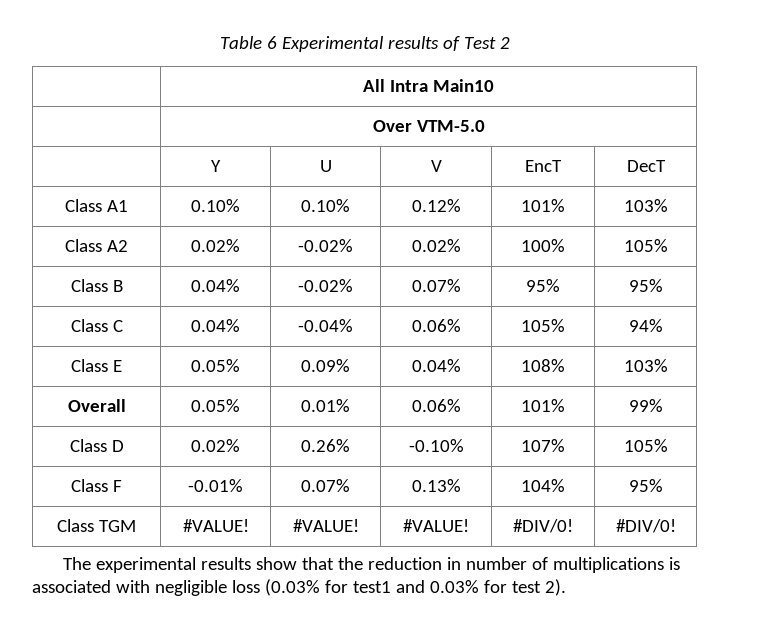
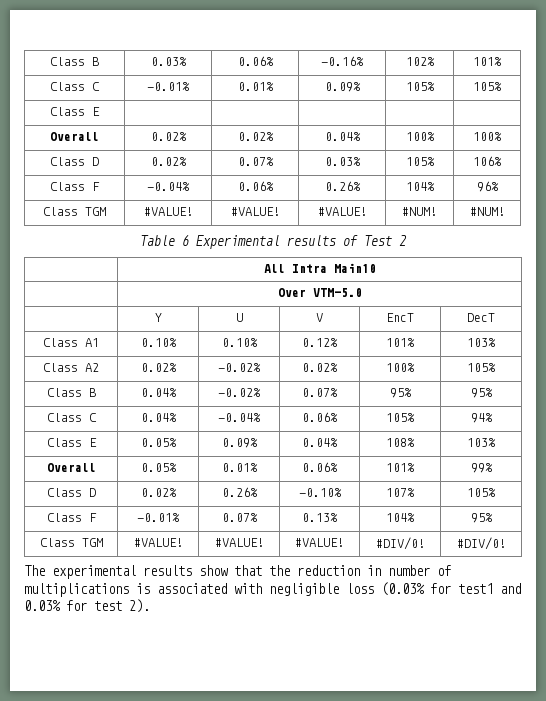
+ Class B | 0.03% | 0.06% | -0.16% | 102% | 101%
+ Class C | -0.01% | 0.01% | 0.09% | 105% | 105%
+ Class E | | | | |
+ Overall | 0.02% | 0.02% | 0.04% | 100% | 100%
+ Class D | 0.02% | 0.07% | 0.03% | 105% | 106%
+ Class F | -0.04% | 0.06% | 0.26% | 104% | 96%
+ Class TGM | #VALUE! | #VALUE! | #VALUE! | #NUM! | #NUM!

